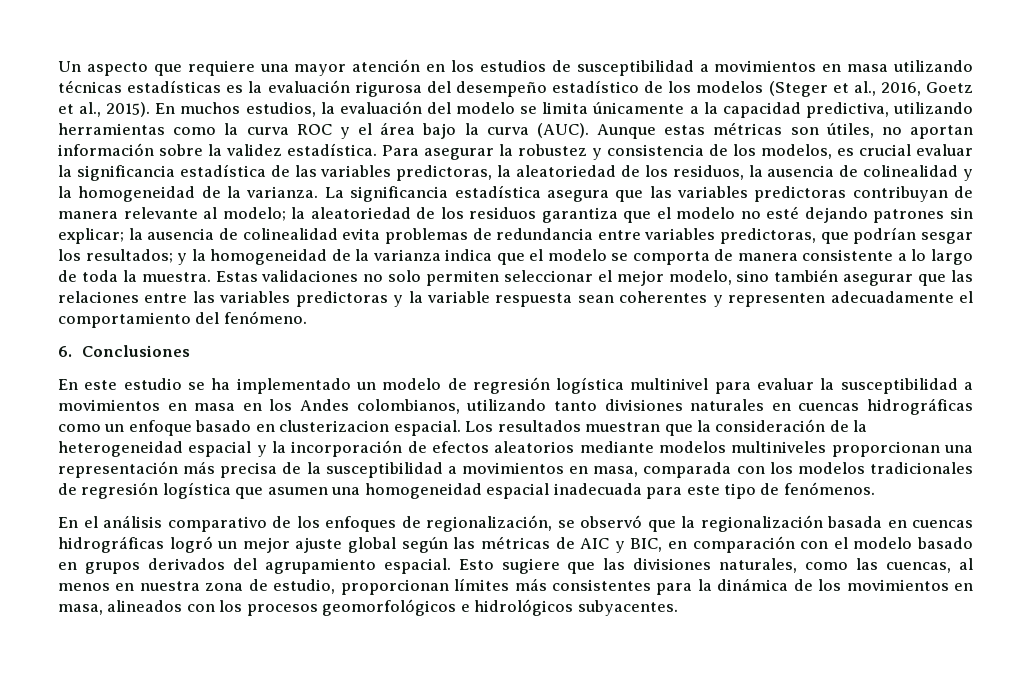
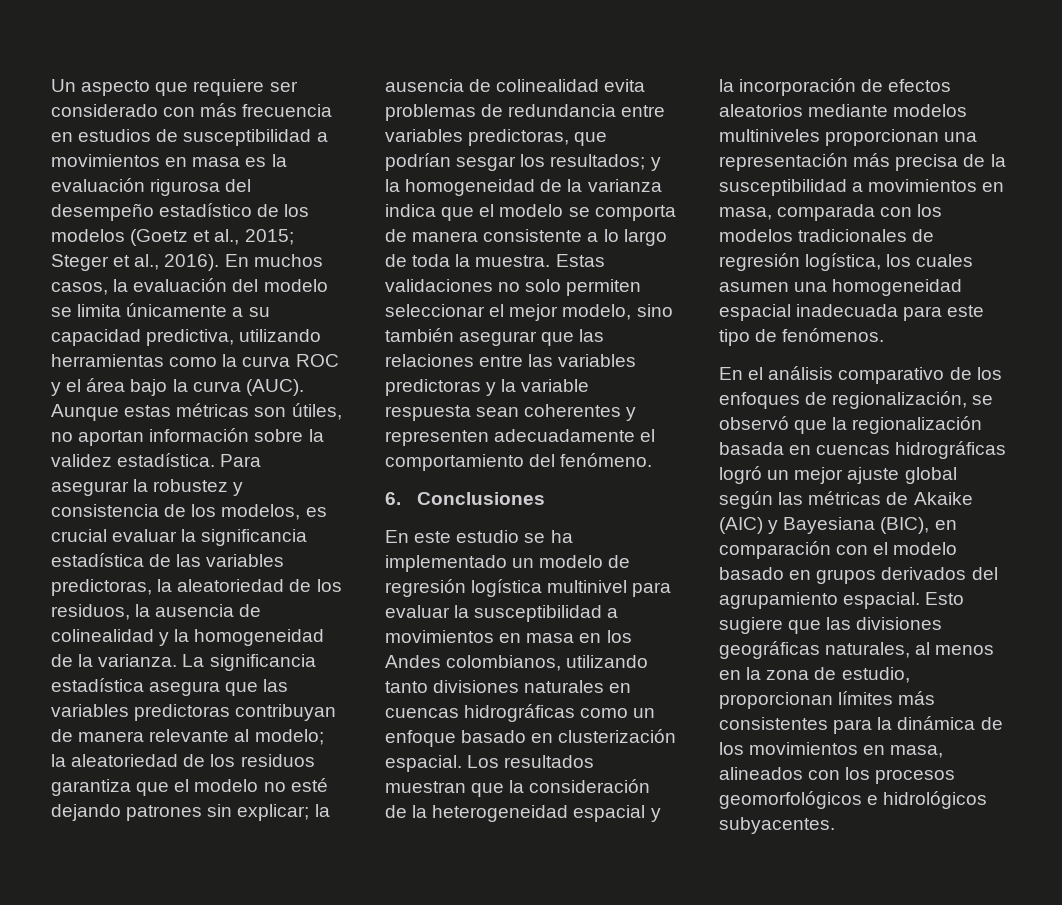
- Un aspecto que requiere una mayor atención en los estudios de susceptibilidad a movimientos en masa utilizando técnicas estadísticas es la evaluación rigurosa del desempeño estadístico de los modelos (Steger et al., 2016, Goetz et al., 2015).
+ Un aspecto que requiere ser considerado con más frecuencia en estudios de susceptibilidad a movimientos en masa es la evaluación rigurosa del desempeño estadístico de los modelos (Goetz et al., 2015; Steger et al., 2016).
- En muchos estudios, la evaluación del modelo se limita únicamente a la capacidad predictiva, utilizando herramientas como la curva ROC y el área bajo la curva (AUC).
+ En muchos casos, la evaluación del modelo se limita únicamente a su capacidad predictiva, utilizando herramientas como la curva ROC y el área bajo la curva (AUC).
- En este estudio se ha implementado un modelo de regresión logística multinivel para evaluar la susceptibilidad a movimientos en masa en los Andes colombianos, utilizando tanto divisiones naturales en cuencas hidrográficas como un enfoque basado en clusterizacion espacial.
+ En este estudio se ha implementado un modelo de regresión logística multinivel para evaluar la susceptibilidad a movimientos en masa en los Andes colombianos, utilizando tanto divisiones naturales en cuencas hidrográficas como un enfoque basado en clusterización espacial.
- Los resultados muestran que la consideración de la heterogeneidad espacial y la incorporación de efectos aleatorios mediante modelos multiniveles proporcionan una representación más precisa de la susceptibilidad a movimientos en masa, comparada con los modelos tradicionales de regresión logística que asumen una homogeneidad espacial inadecuada para este tipo de fenómenos.
+ Los resultados muestran que la consideración de la heterogeneidad espacial y la incorporación de efectos aleatorios mediante modelos multiniveles proporcionan una representación más precisa de la susceptibilidad a movimientos en masa, comparada con los modelos tradicionales de regresión logística, los cuales asumen una homogeneidad espacial inadecuada para este tipo de fenómenos.
- En el análisis comparativo de los enfoques de regionalización, se observó que la regionalización basada en cuencas hidrográficas logró un mejor ajuste global según las métricas de AIC y BIC, en comparación con el modelo basado en grupos derivados del agrupamiento espacial.
+ En el análisis comparativo de los enfoques de regionalización, se observó que la regionalización basada en cuencas hidrográficas logró un mejor ajuste global según las métricas de Akaike (AIC) y Bayesiana (BIC), en comparación con el modelo basado en grupos derivados del agrupamiento espacial.
- Esto sugiere que las divisiones naturales, como las cuencas, al menos en nuestra zona de estudio, proporcionan límites más consistentes para la dinámica de los movimientos en masa, alineados con los procesos geomorfológicos e hidrológicos subyacentes.
+ Esto sugiere que las divisiones geográficas naturales, al menos en la zona de estudio, proporcionan límites más consistentes para la dinámica de los movimientos en masa, alineados con los procesos geomorfológicos e hidrológicos subyacentes.

